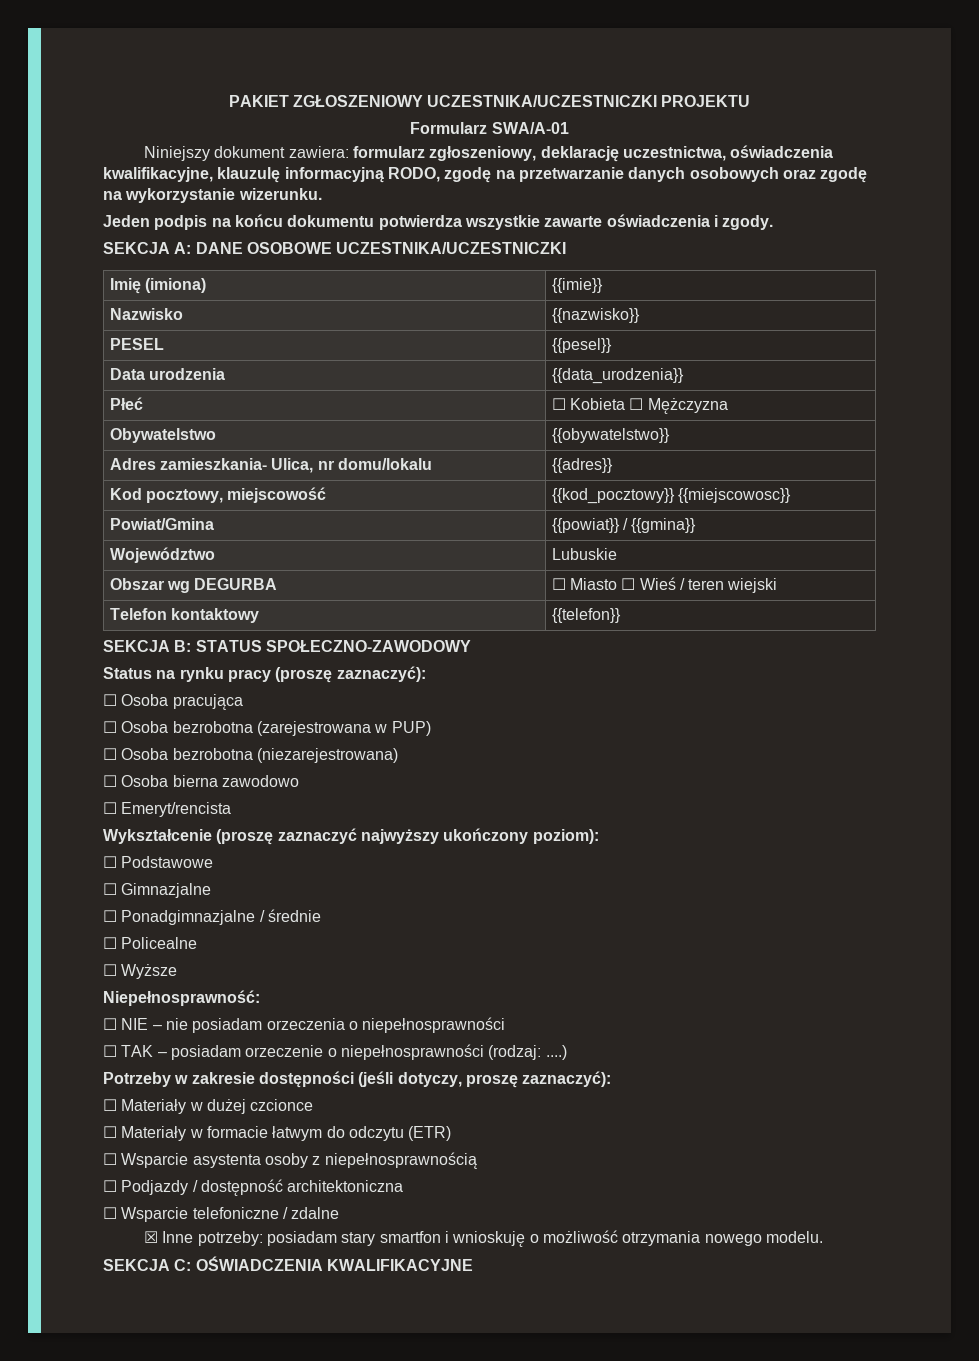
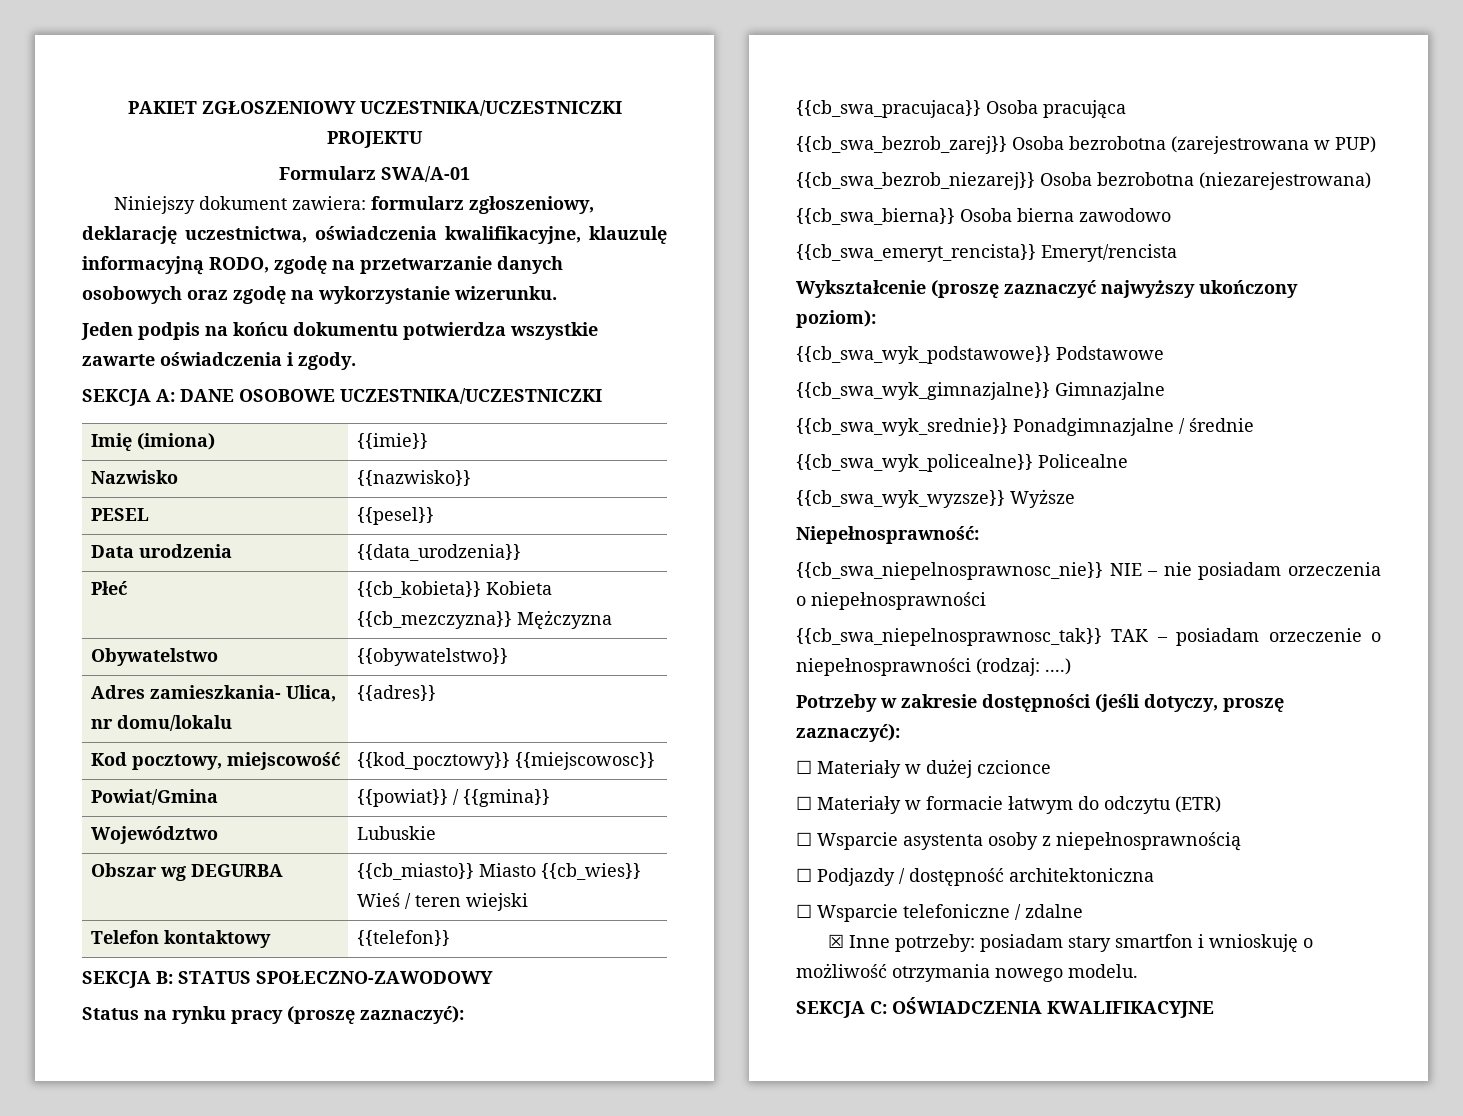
- Płeć | ☐ Kobieta ☐ Mężczyzna
+ Płeć | {{cb_kobieta}} Kobieta {{cb_mezczyzna}} Mężczyzna
- Obszar wg DEGURBA | ☐ Miasto ☐ Wieś / teren wiejski
+ Obszar wg DEGURBA | {{cb_miasto}} Miasto {{cb_wies}} Wieś / teren wiejski
- ☐ Osoba pracująca
+ {{cb_swa_pracujaca}} Osoba pracująca
- ☐ Osoba bezrobotna (zarejestrowana w PUP)
+ {{cb_swa_bezrob_zarej}} Osoba bezrobotna (zarejestrowana w PUP)
- ☐ Osoba bezrobotna (niezarejestrowana)
+ {{cb_swa_bezrob_niezarej}} Osoba bezrobotna (niezarejestrowana)
- ☐ Osoba bierna zawodowo
+ {{cb_swa_bierna}} Osoba bierna zawodowo
- ☐ Emeryt/rencista
+ {{cb_swa_emeryt_rencista}} Emeryt/rencista
- ☐ Podstawowe
+ {{cb_swa_wyk_podstawowe}} Podstawowe
- ☐ Gimnazjalne
+ {{cb_swa_wyk_gimnazjalne}} Gimnazjalne
- ☐ Ponadgimnazjalne / średnie
+ {{cb_swa_wyk_srednie}} Ponadgimnazjalne / średnie
- ☐ Policealne
+ {{cb_swa_wyk_policealne}} Policealne
- ☐ Wyższe
+ {{cb_swa_wyk_wyzsze}} Wyższe
- ☐ NIE – nie posiadam orzeczenia o niepełnosprawności
+ {{cb_swa_niepelnosprawnosc_nie}} NIE – nie posiadam orzeczenia o niepełnosprawności
- ☐ TAK – posiadam orzeczenie o niepełnosprawności (rodzaj: ....)
+ {{cb_swa_niepelnosprawnosc_tak}} TAK – posiadam orzeczenie o niepełnosprawności (rodzaj: ....)

